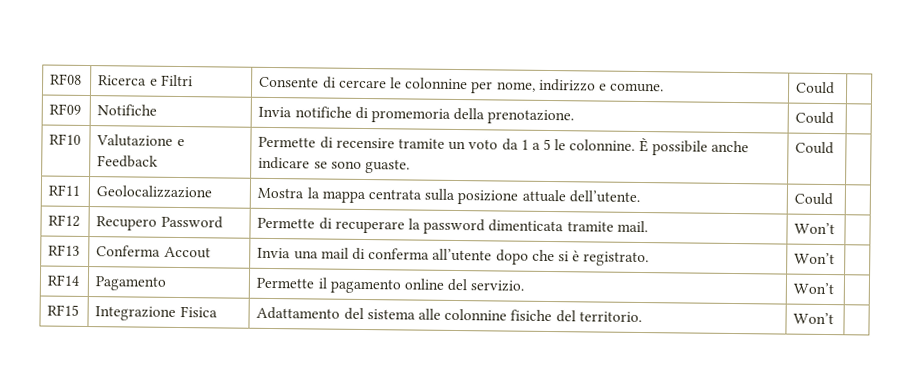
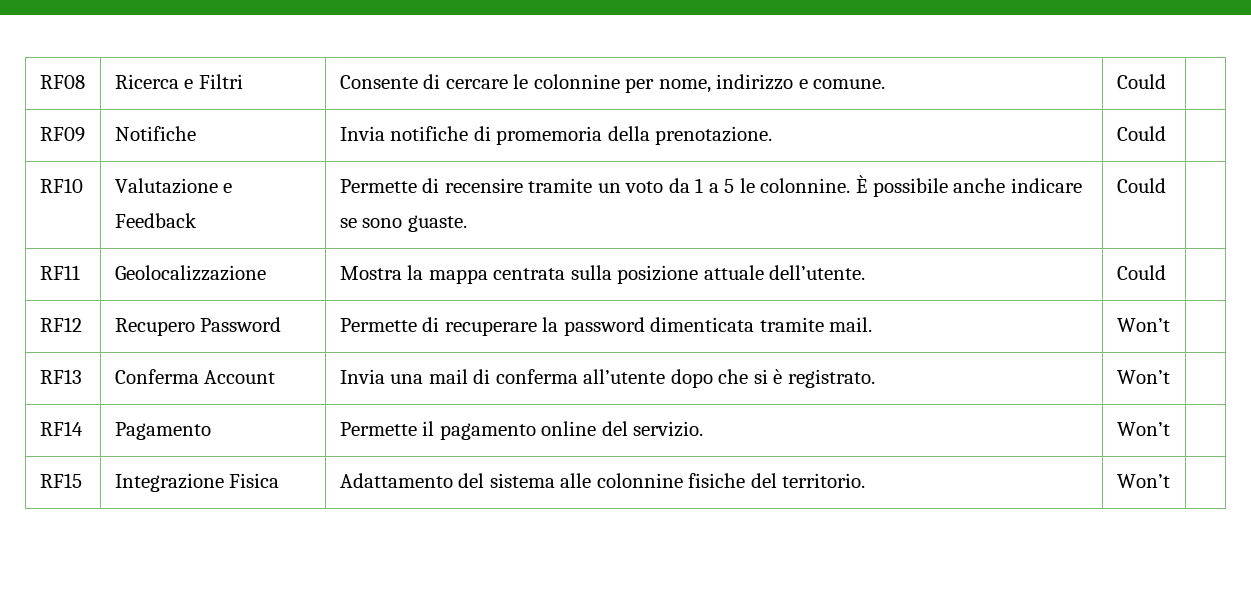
- RF13 | Conferma Accout | Invia una mail di conferma all’utente dopo che si è registrato. | Won’t |
+ RF13 | Conferma Account | Invia una mail di conferma all’utente dopo che si è registrato. | Won’t |

